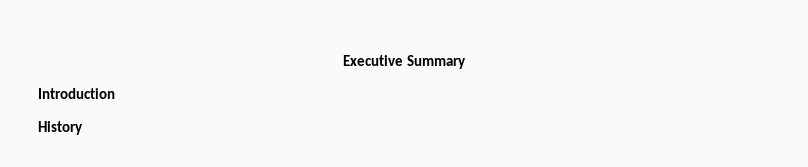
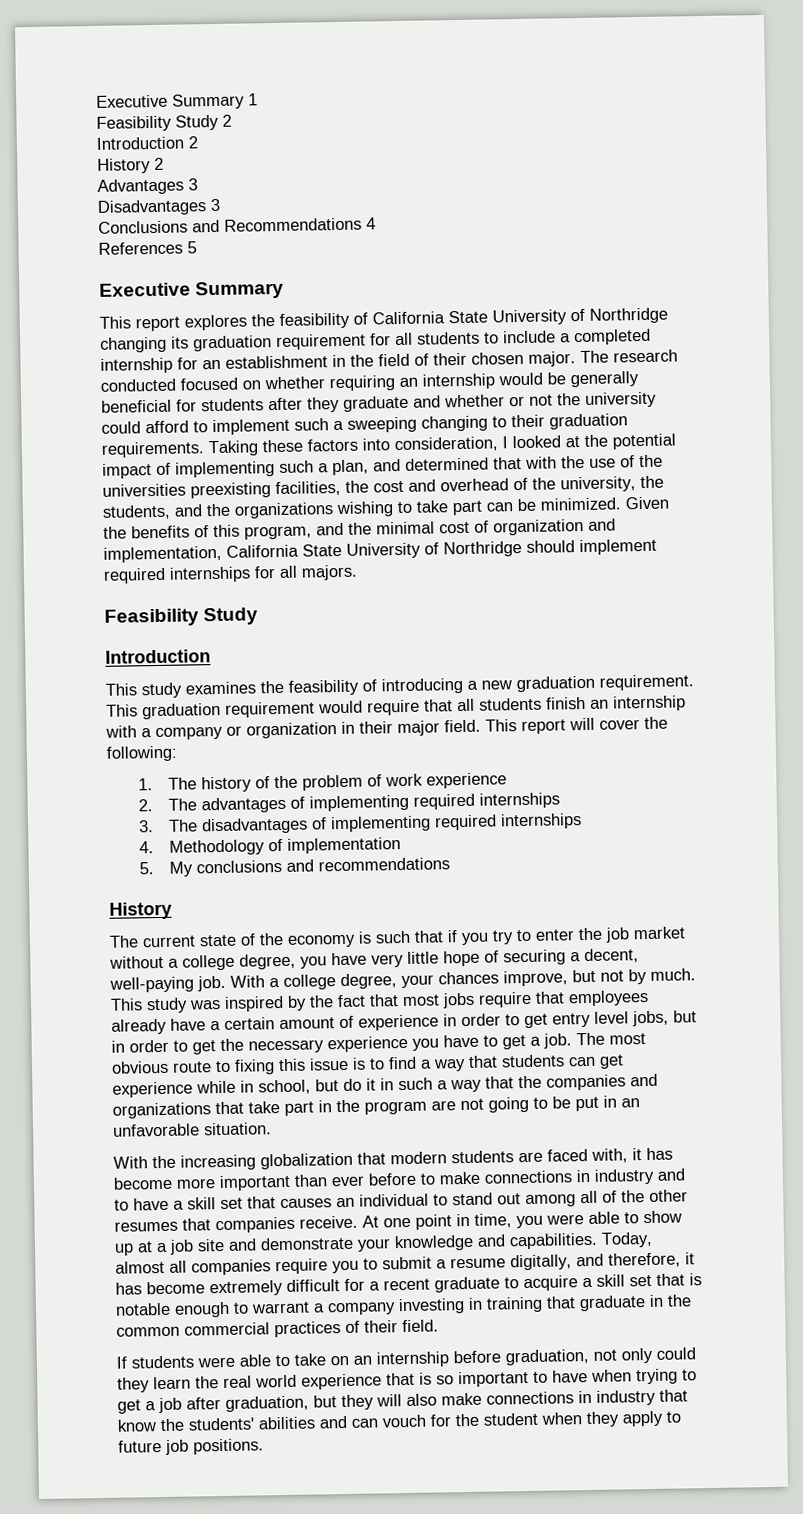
+ Executive Summary 1
+ Feasibility Study 2
+ Introduction 2
+ History 2
+ Advantages 3
+ Disadvantages 3
+ Conclusions and Recommendations 4
+ References 5
  Executive Summary
+ This report explores the feasibility of California State University of Northridge changing its graduation requirement for all students to include a completed internship for an establishment in the field of their chosen major. The research conducted focused on whether requiring an internship would be generally beneficial for students after they graduate and whether or not the university could afford to implement such a sweeping changing to their graduation requirements. Taking these factors into consideration, I looked at the potential impact of implementing such a plan, and determined that with the use of the universities preexisting facilities, the cost and overhead of the university, the students, and the organizations wishing to take part can be minimized. Given the benefits of this program, and the minimal cost of organization and implementation, California State University of Northridge should implement required internships for all majors.
+ Feasibility Study
  Introduction
+ This study examines the feasibility of introducing a new graduation requirement. This graduation requirement would require that all students finish an internship with a company or organization in their major field. This report will cover the following:
+ 1. The history of the problem of work experience
+ 2. The advantages of implementing required internships
+ 3. The disadvantages of implementing required internships
+ 4. Methodology of implementation
+ 5. My conclusions and recommendations
  History
+ The current state of the economy is such that if you try to enter the job market without a college degree, you have very little hope of securing a decent, well-paying job. With a college degree, your chances improve, but not by much. This study was inspired by the fact that most jobs require that employees already have a certain amount of experience in order to get entry level jobs, but in order to get the necessary experience you have to get a job. The most obvious route to fixing this issue is to find a way that students can get experience while in school, but do it in such a way that the companies and organizations that take part in the program are not going to be put in an unfavorable situation.
+ With the increasing globalization that modern students are faced with, it has become more important than ever before to make connections in industry and to have a skill set that causes an individual to stand out among all of the other resumes that companies receive. At one point in time, you were able to show up at a job site and demonstrate your knowledge and capabilities. Today, almost all companies require you to submit a resume digitally, and therefore, it has become extremely difficult for a recent graduate to acquire a skill set that is notable enough to warrant a company investing in training that graduate in the common commercial practices of their field.
+ If students were able to take on an internship before graduation, not only could they learn the real world experience that is so important to have when trying to get a job after graduation, but they will also make connections in industry that know the students' abilities and can vouch for the student when they apply to future job positions.

